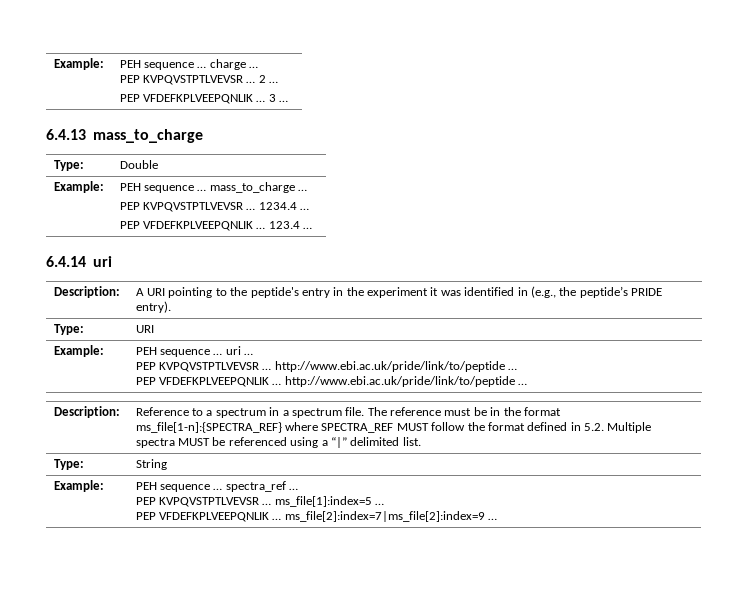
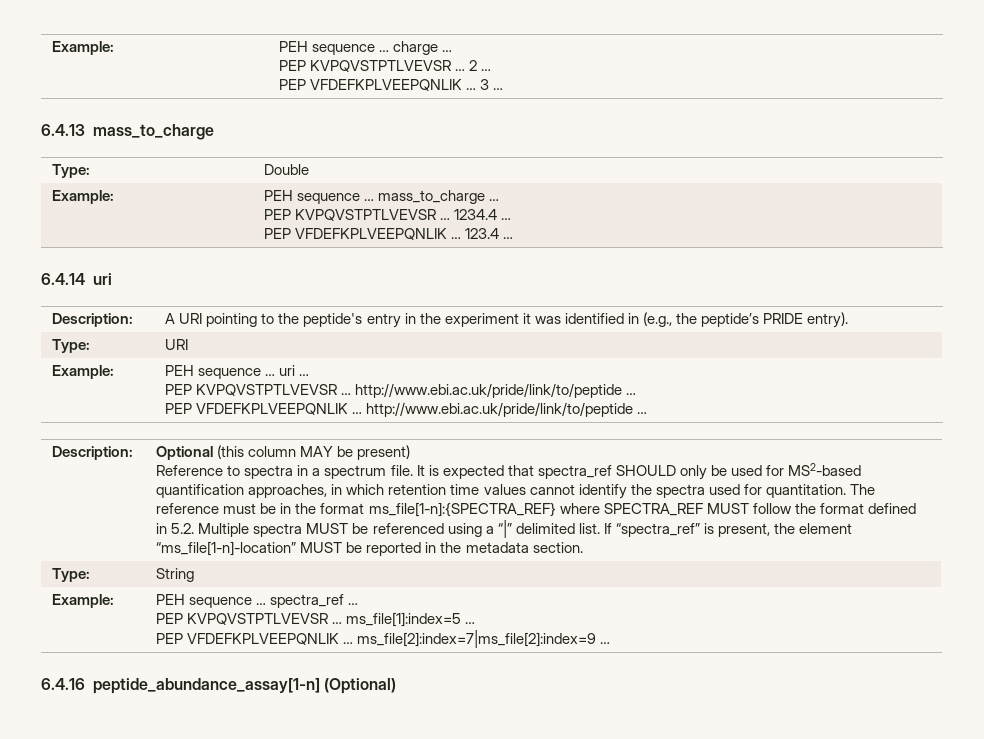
- Reference to a spectrum in a spectrum file.
+ Optional (this column MAY be present)
+ Reference to spectra in a spectrum file. It is expected that spectra_ref SHOULD only be used for MS2-based quantification approaches, in which retention time values cannot identify the spectra used for quantitation.
+ If “spectra_ref” is present, the element “ms_file[1-n]-location” MUST be reported in the metadata section.
+ 6.4.16 peptide_abundance_assay[1-n] (Optional)

